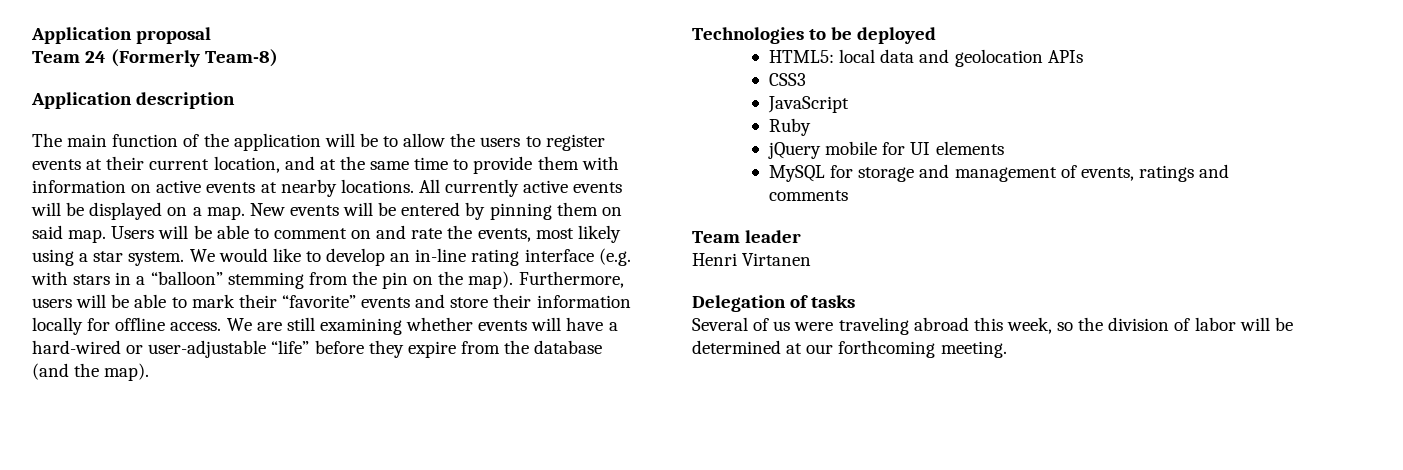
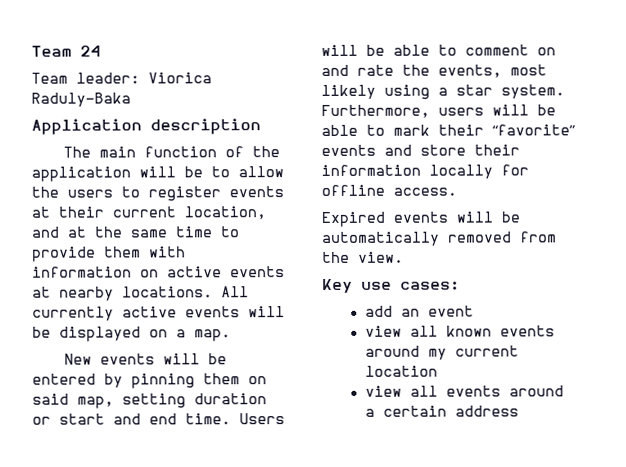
- Application proposal
- Team 24 (Formerly Team-8)
+ Team 24
+ Team leader: Viorica Raduly-Baka
- All currently active events will be displayed on a map. New events will be entered by pinning them on said map.
+ All currently active events will be displayed on a map.
+ New events will be entered by pinning them on said map, setting duration or start and end time.
- We would like to develop an in-line rating interface (e.g. with stars in a “balloon” stemming from the pin on the map).
- Furthermore, users will be able to mark their “favorite” events and store their information locally for offline access. We are still examining whether events will have a hard-wired or user-adjustable “life” before they expire from the database (and the map).
- Technologies to be deployed
- HTML5: local data and geolocation APIs
- CSS3
- JavaScript
- Ruby
- jQuery mobile for UI elements
- MySQL for storage and management of events, ratings and comments
- Team leader
- Henri Virtanen
- Delegation of tasks
- Several of us were traveling abroad this week, so the division of labor will be determined at our forthcoming meeting.
+ Furthermore, users will be able to mark their “favorite” events and store their information locally for offline access.
+ Expired events will be automatically removed from the view.
+ Key use cases:
+ add an event
+ view all known events around my current location
+ view all events around a certain address

